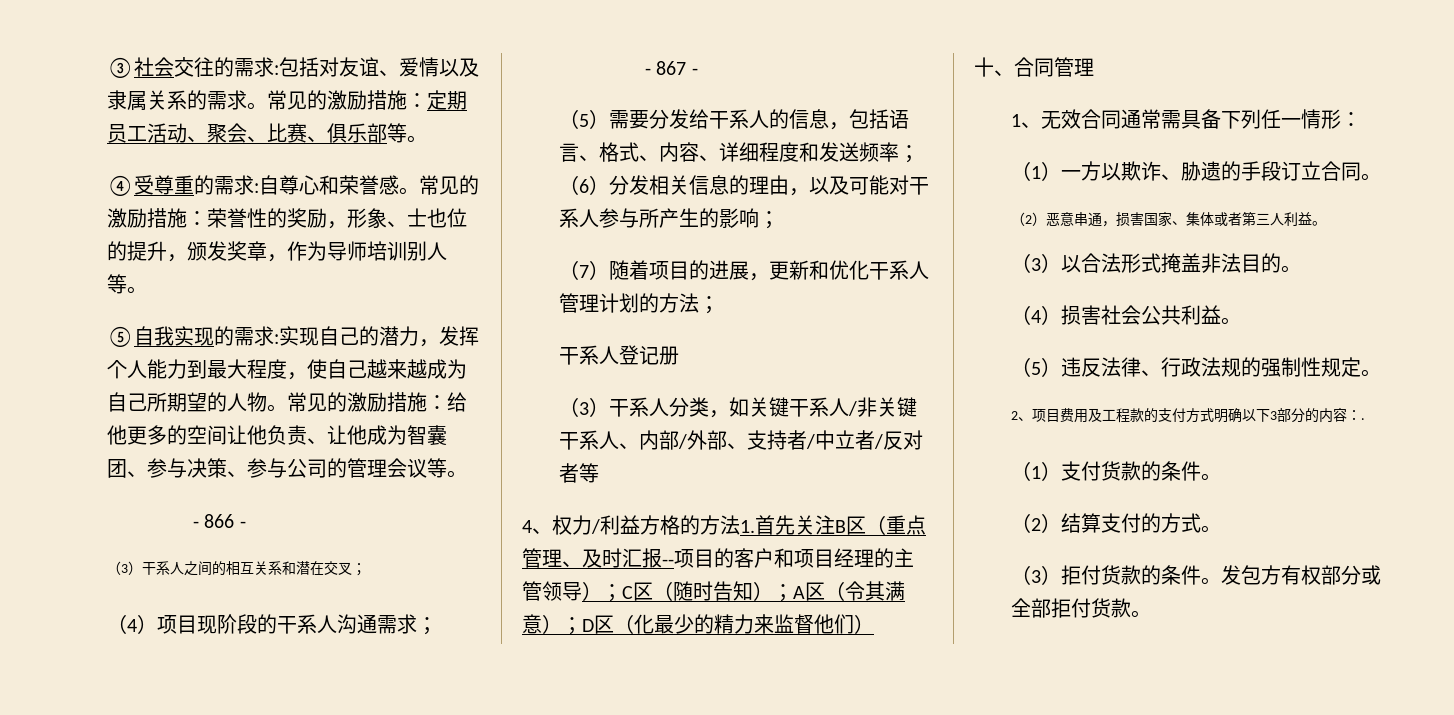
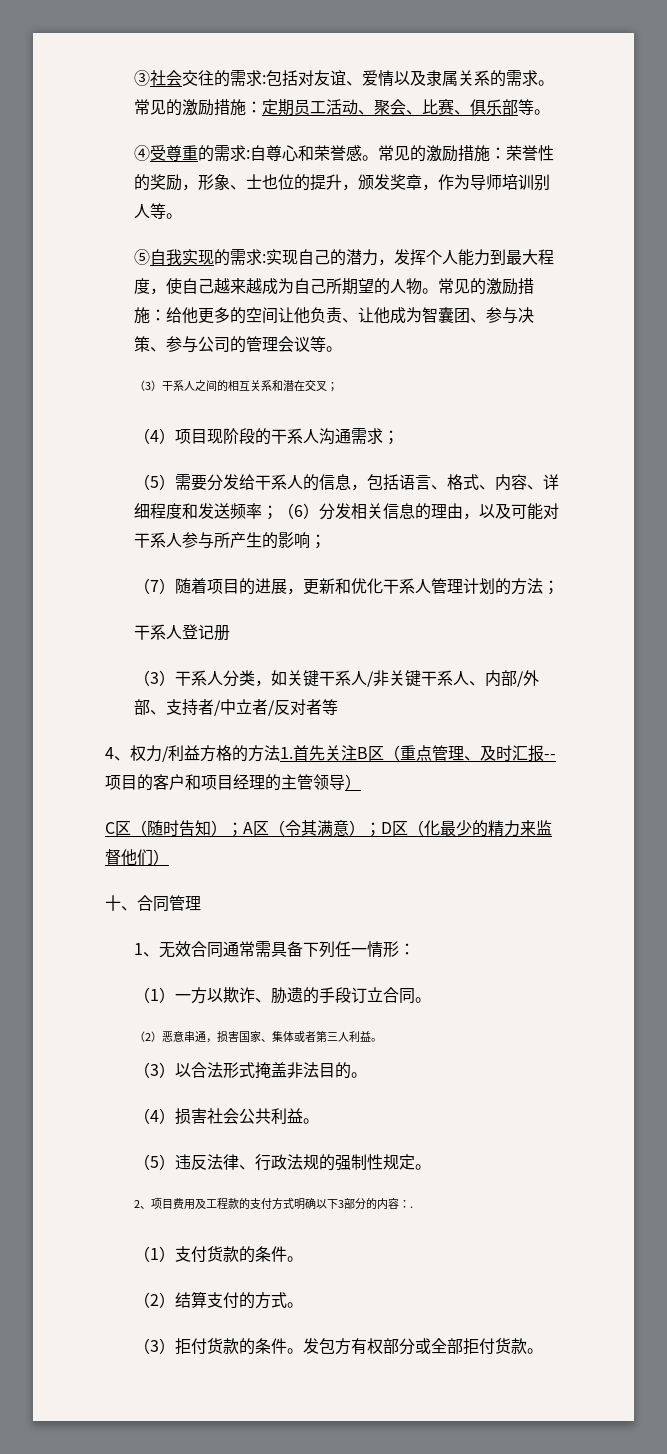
- - 866 -
- - 867 -
- 4、权力/利益方格的方法1.首先关注B区（重点管理、及时汇报--项目的客户和项目经理的主管领导）；C区（随时告知）；A区（令其满意）；D区（化最少的精力来监督他们）
+ 4、权力/利益方格的方法1.首先关注B区（重点管理、及时汇报--项目的客户和项目经理的主管领导）
+ C区（随时告知）；A区（令其满意）；D区（化最少的精力来监督他们）

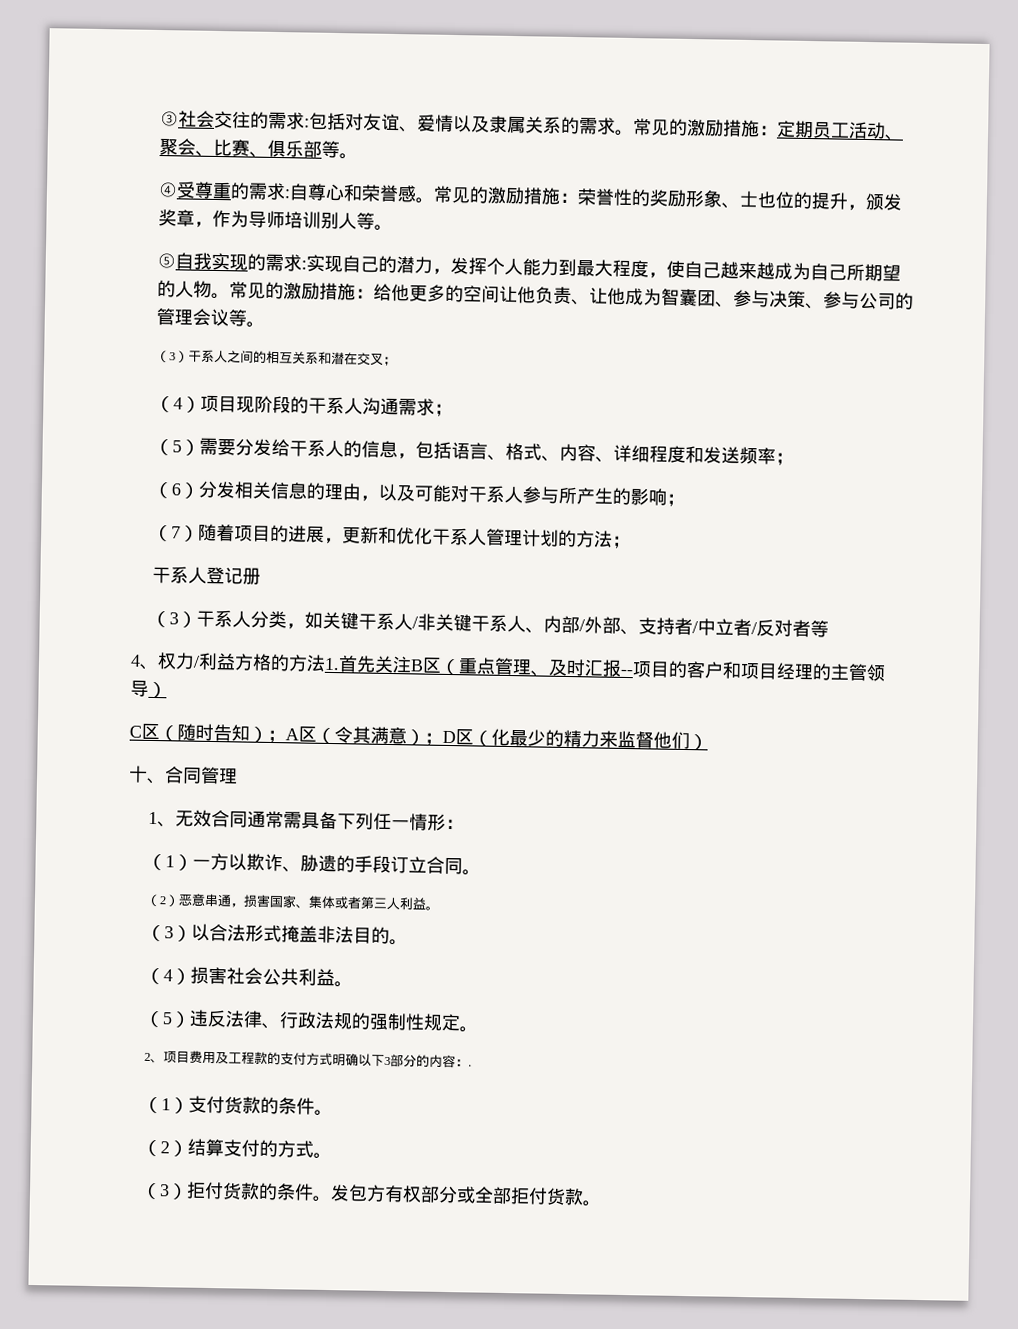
- 常见的激励措施：荣誉性的奖励，形象、士也位的提升，颁发奖章，作为导师培训别人等。
+ 常见的激励措施：荣誉性的奖励形象、士也位的提升，颁发奖章，作为导师培训别人等。
- （5）需要分发给干系人的信息，包括语言、格式、内容、详细程度和发送频率；（6）分发相关信息的理由，以及可能对干系人参与所产生的影响；
+ （5）需要分发给干系人的信息，包括语言、格式、内容、详细程度和发送频率；
+ （6）分发相关信息的理由，以及可能对干系人参与所产生的影响；

